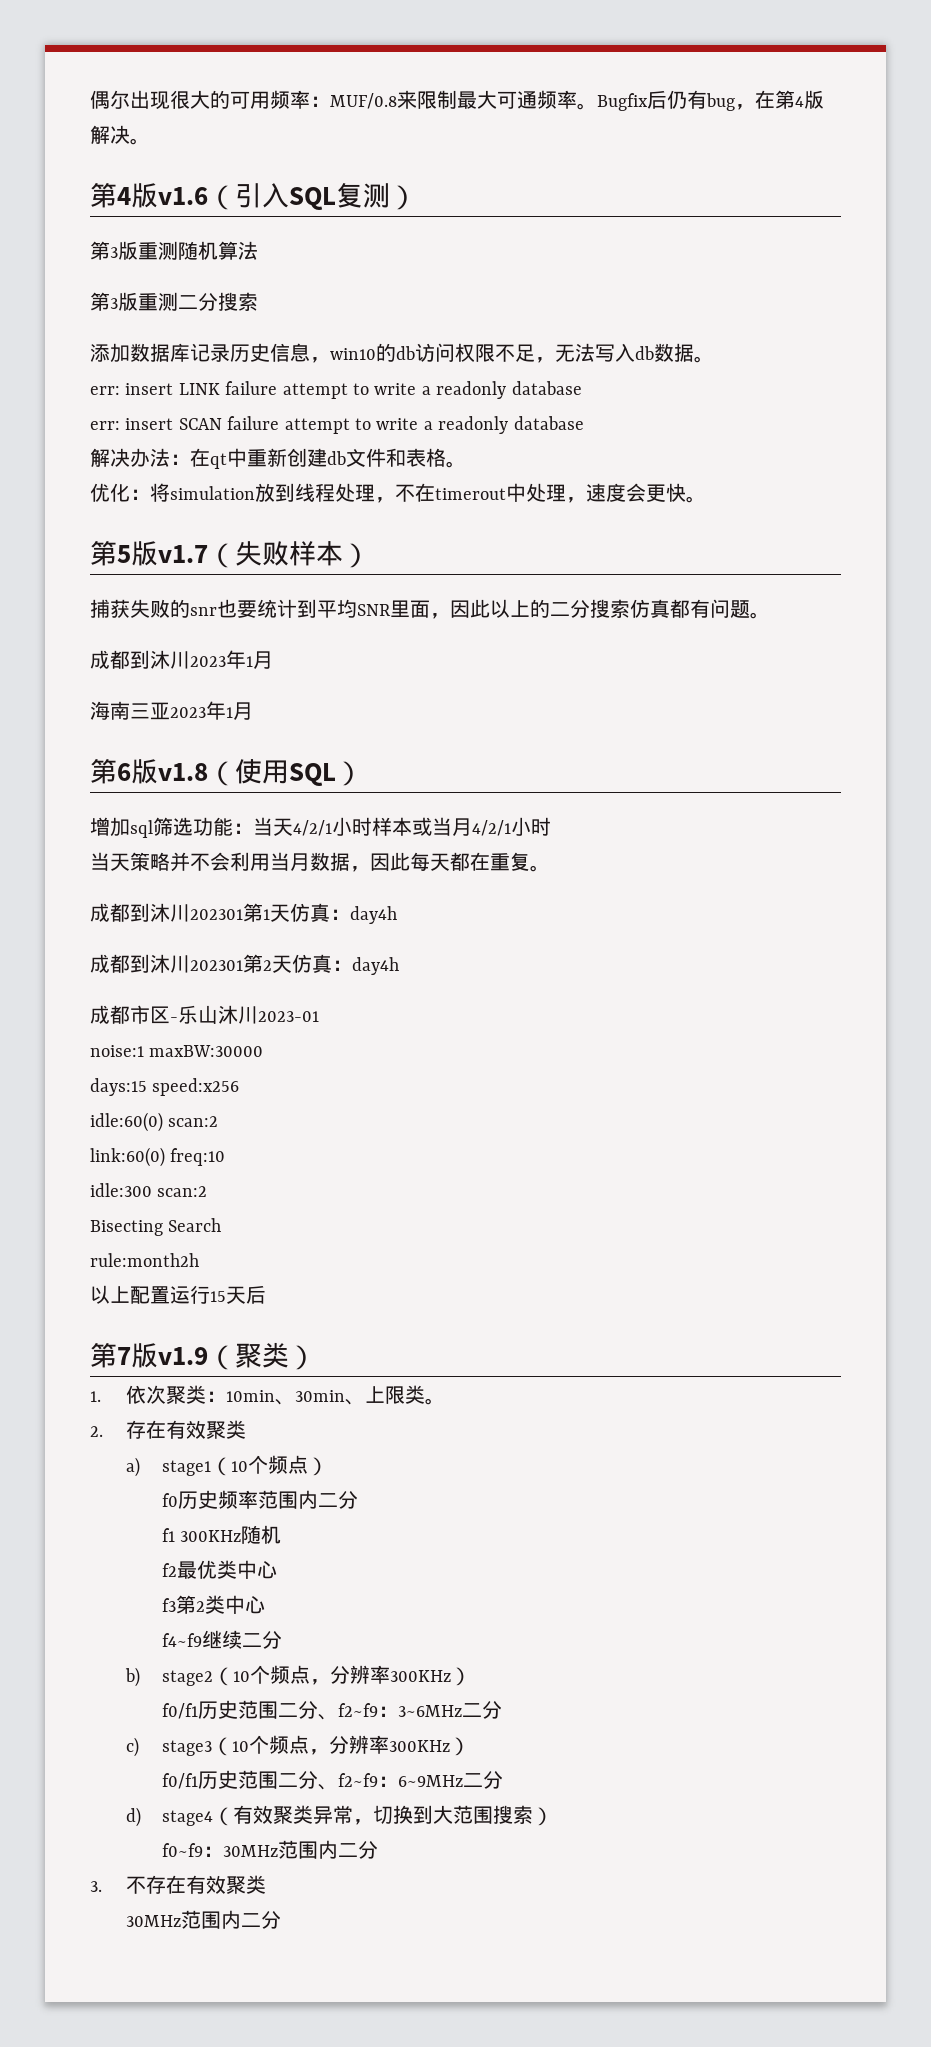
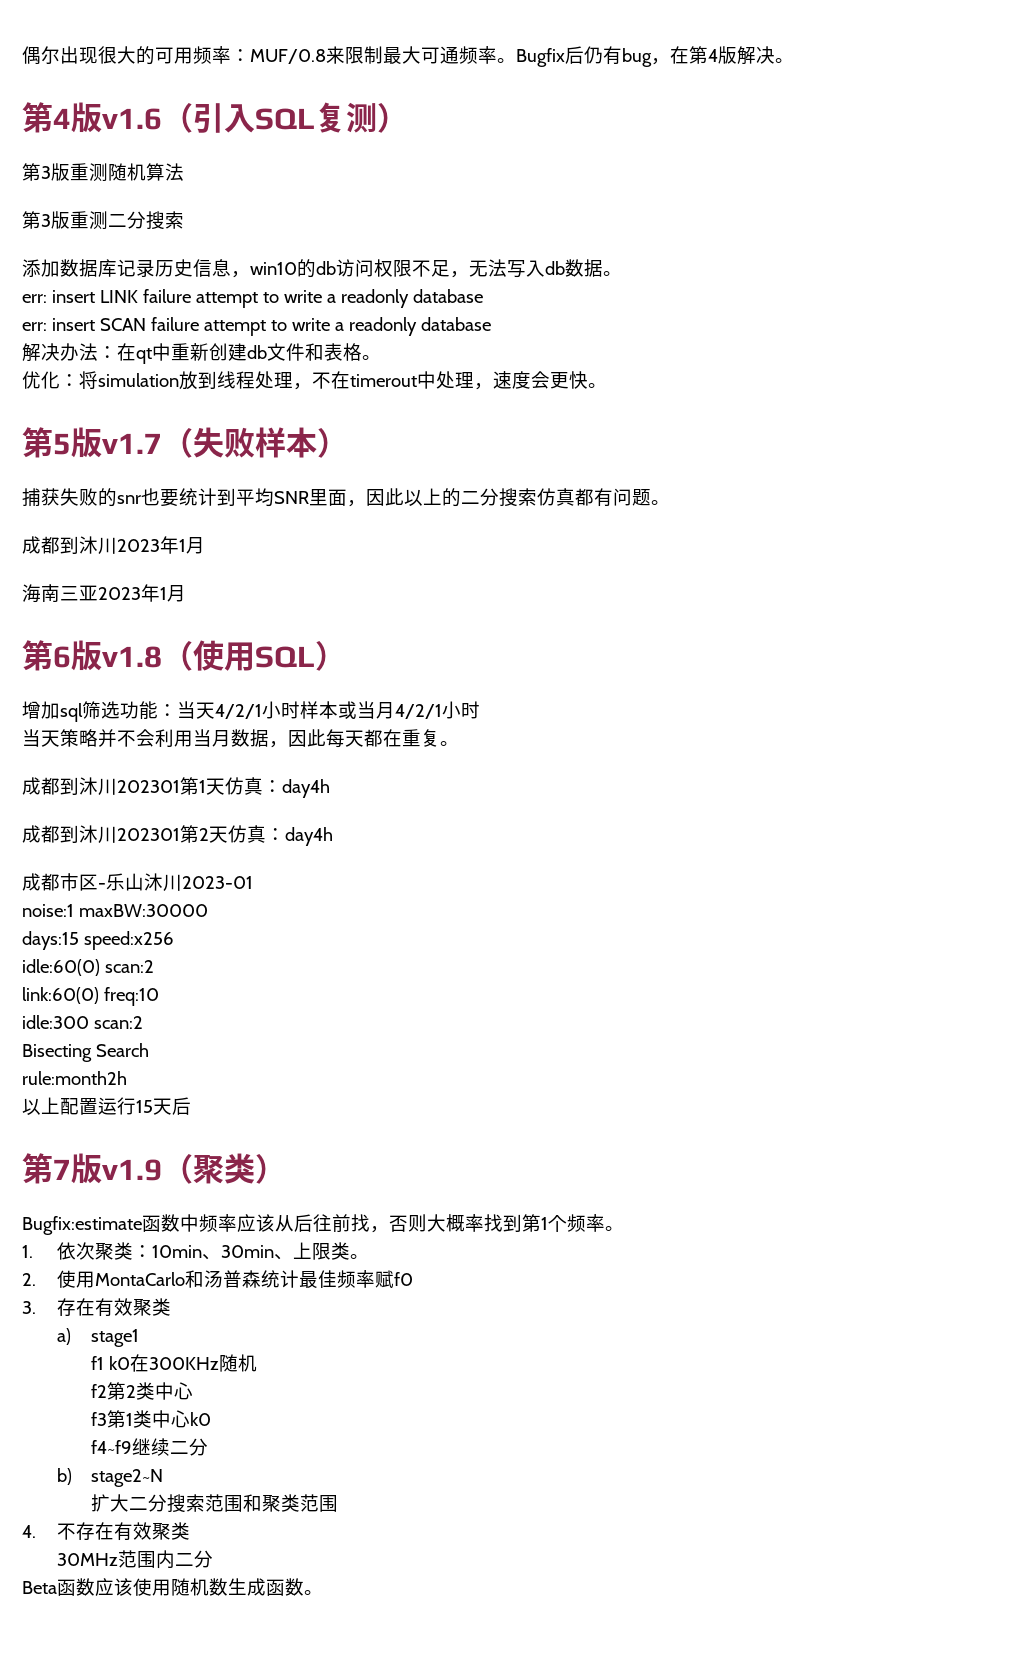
+ Bugfix:estimate函数中频率应该从后往前找，否则大概率找到第1个频率。
- 2.存在有效聚类
+ 2.使用MontaCarlo和汤普森统计最佳频率赋f0
+ 3.存在有效聚类
- a) stage1（10个频点）
- f0历史频率范围内二分
+ a) stage1
- f1 300KHz随机
+ f1 k0在300KHz随机
- f2最优类中心
+ f2第2类中心
- f3第2类中心
+ f3第1类中心k0
- b) stage2（10个频点，分辨率300KHz）
- f0/f1历史范围二分、f2~f9：3~6MHz二分
- c) stage3（10个频点，分辨率300KHz）
- f0/f1历史范围二分、f2~f9：6~9MHz二分
- d) stage4（有效聚类异常，切换到大范围搜索）
- f0~f9：30MHz范围内二分
- 3.不存在有效聚类
+ b) stage2~N
+ 扩大二分搜索范围和聚类范围
+ 4.不存在有效聚类
+ Beta函数应该使用随机数生成函数。

